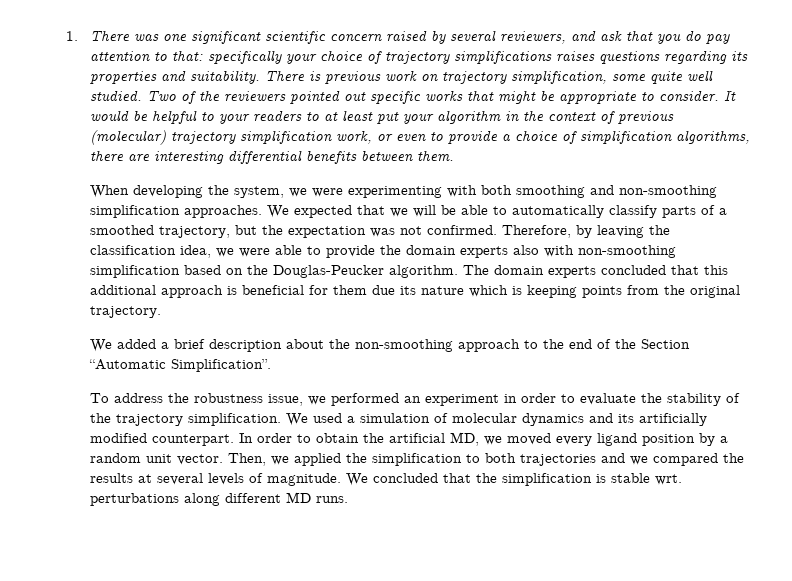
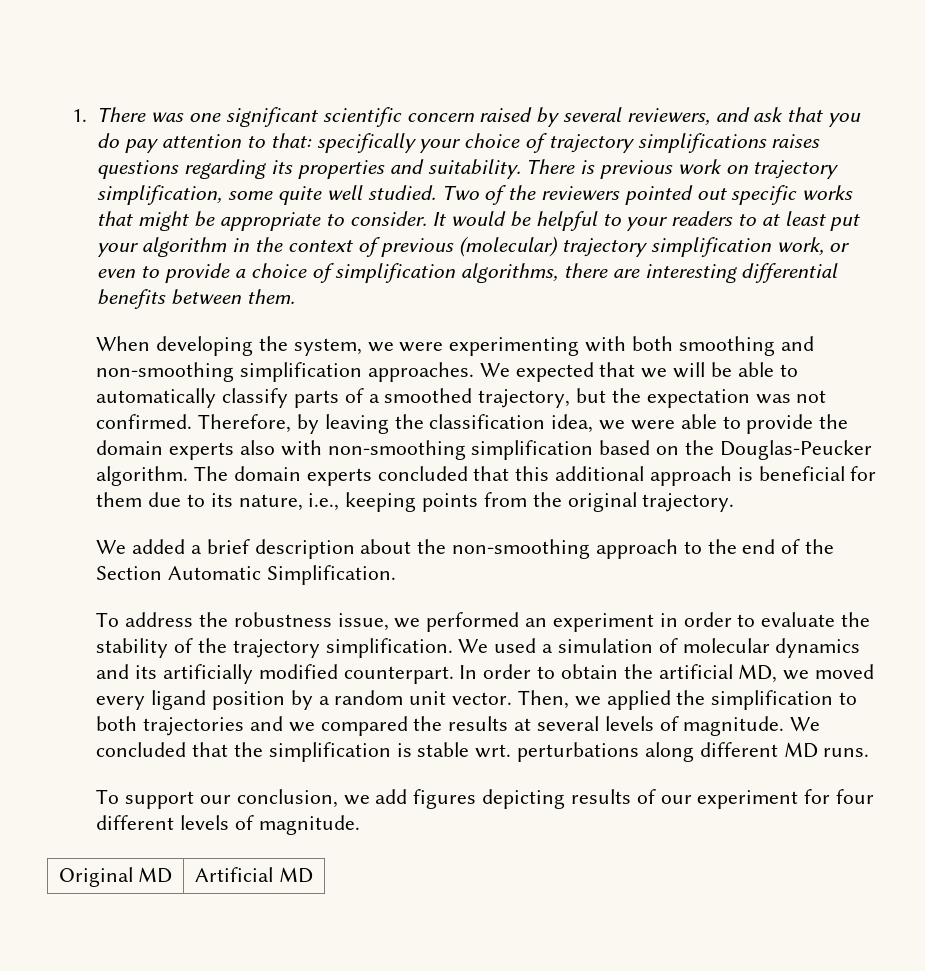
- The domain experts concluded that this additional approach is beneficial for them due its nature which is keeping points from the original trajectory.
+ The domain experts concluded that this additional approach is beneficial for them due to its nature, i.e., keeping points from the original trajectory.
- We added a brief description about the non-smoothing approach to the end of the Section “Automatic Simplification”.
+ We added a brief description about the non-smoothing approach to the end of the Section Automatic Simplification.
+ To support our conclusion, we add figures depicting results of our experiment for four different levels of magnitude.
+ Original MD | Artificial MD

